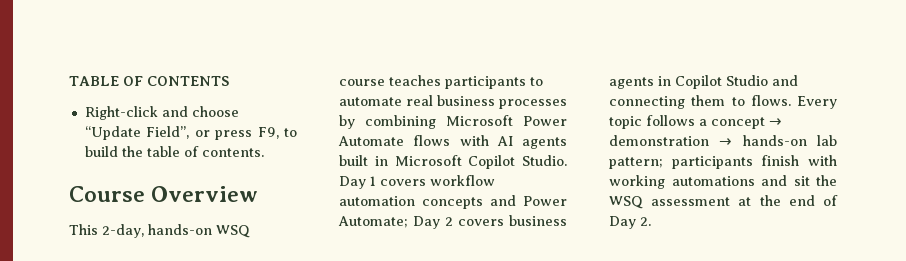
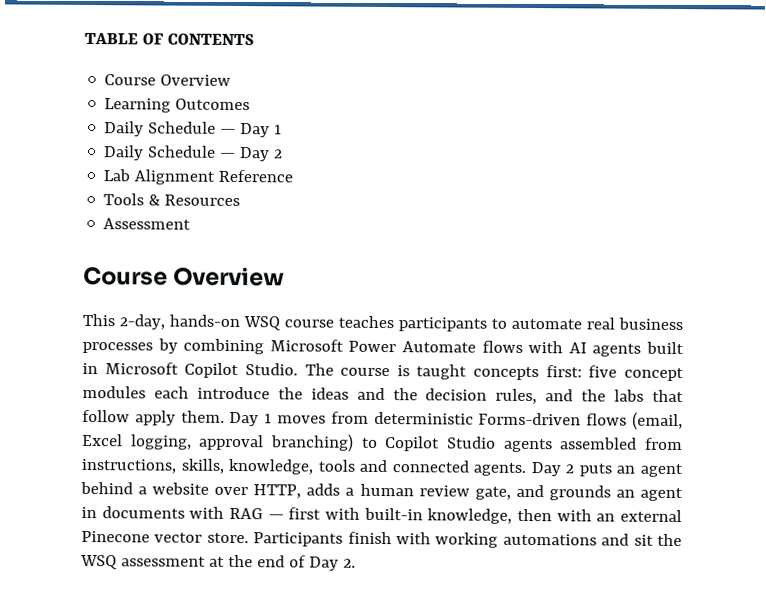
  TABLE OF CONTENTS
- Right-click and choose “Update Field”, or press F9, to build the table of contents.
+ Course Overview
+ Learning Outcomes
+ Daily Schedule — Day 1
+ Daily Schedule — Day 2
+ Lab Alignment Reference
+ Tools & Resources
+ Assessment
- Day 1 covers workflow automation concepts and Power Automate; Day 2 covers business agents in Copilot Studio and connecting them to flows. Every topic follows a concept → demonstration → hands-on lab pattern; participants finish with working automations and sit the WSQ assessment at the end of Day 2.
+ The course is taught concepts first: five concept modules each introduce the ideas and the decision rules, and the labs that follow apply them. Day 1 moves from deterministic Forms-driven flows (email, Excel logging, approval branching) to Copilot Studio agents assembled from instructions, skills, knowledge, tools and connected agents. Day 2 puts an agent behind a website over HTTP, adds a human review gate, and grounds an agent in documents with RAG — first with built-in knowledge, then with an external Pinecone vector store. Participants finish with working automations and sit the WSQ assessment at the end of Day 2.

